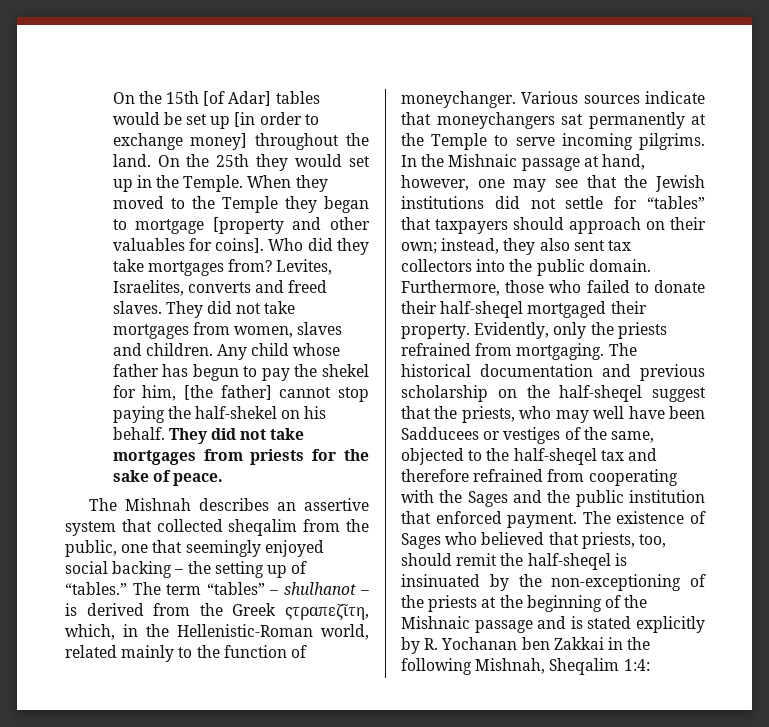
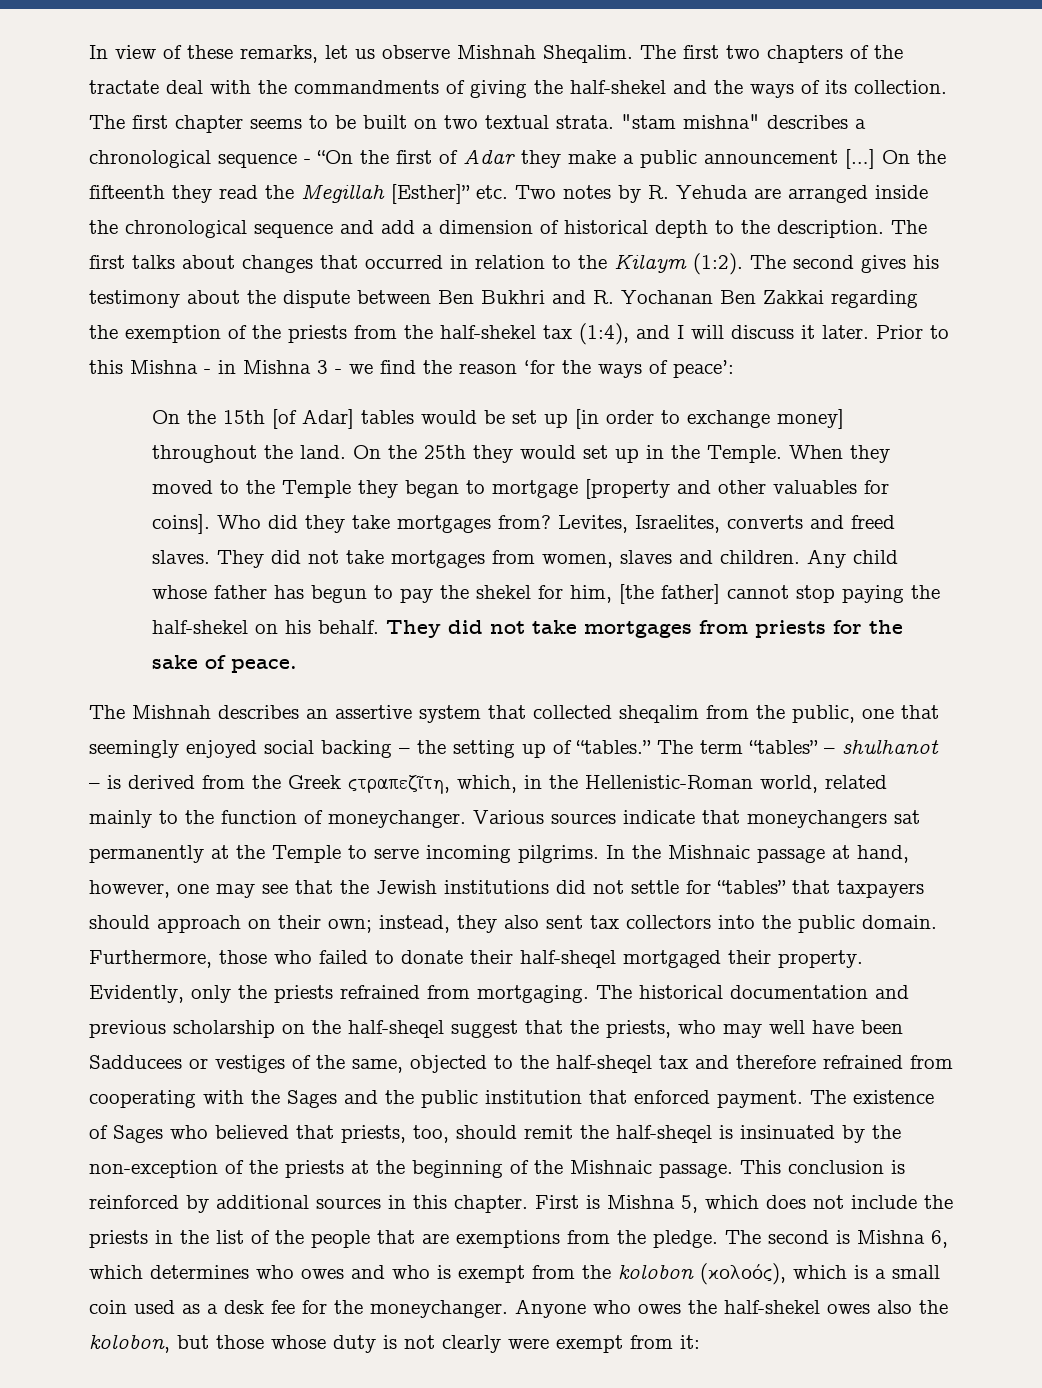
+ In view of these remarks, let us observe Mishnah Sheqalim. The first two chapters of the tractate deal with the commandments of giving the half-shekel and the ways of its collection. The first chapter seems to be built on two textual strata. "stam mishna" describes a chronological sequence - “On the first of Adar they make a public announcement […] On the fifteenth they read the Megillah [Esther]” etc. Two notes by R. Yehuda are arranged inside the chronological sequence and add a dimension of historical depth to the description. The first talks about changes that occurred in relation to the Kilaym (1:2). The second gives his testimony about the dispute between Ben Bukhri and R. Yochanan Ben Zakkai regarding the exemption of the priests from the half-shekel tax (1:4), and I will discuss it later. Prior to this Mishna - in Mishna 3 - we find the reason ‘for the ways of peace’:
- The existence of Sages who believed that priests, too, should remit the half-sheqel is insinuated by the non-exceptioning of the priests at the beginning of the Mishnaic passage and is stated explicitly by R. Yochanan ben Zakkai in the following Mishnah, Sheqalim 1:4:
+ The existence of Sages who believed that priests, too, should remit the half-sheqel is insinuated by the non-exception of the priests at the beginning of the Mishnaic passage. This conclusion is reinforced by additional sources in this chapter. First is Mishna 5, which does not include the priests in the list of the people that are exemptions from the pledge. The second is Mishna 6, which determines who owes and who is exempt from the kolobon (κολοός), which is a small coin used as a desk fee for the moneychanger. Anyone who owes the half-shekel owes also the kolobon, but those whose duty is not clearly were exempt from it:

